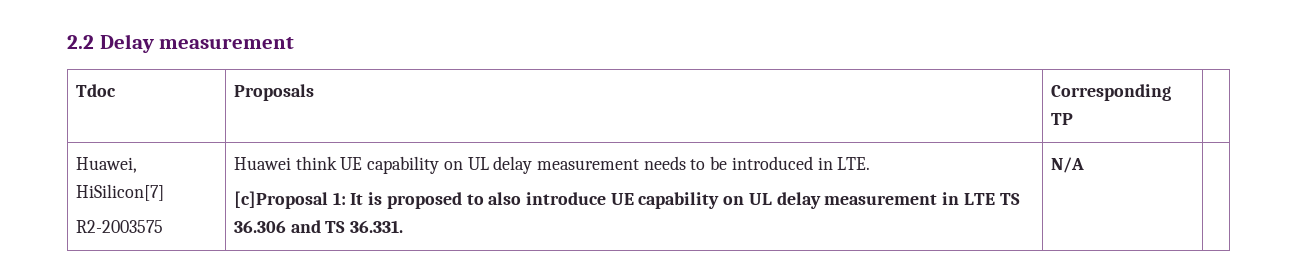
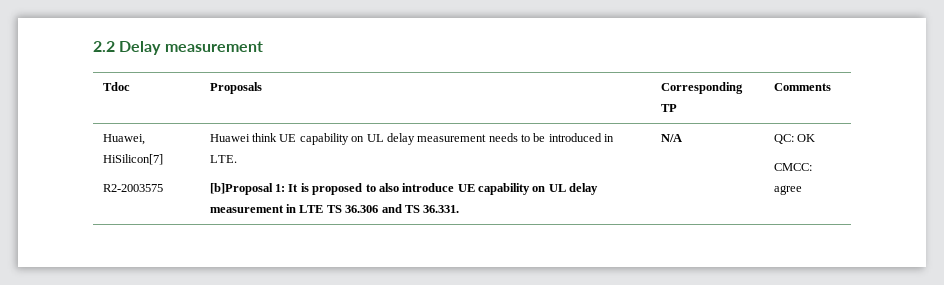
- Tdoc | Proposals | Corresponding TP |
+ Tdoc | Proposals | Corresponding TP | Comments
- [c]Proposal 1: It is proposed to also introduce UE capability on UL delay measurement in LTE TS 36.306 and TS 36.331.
+ [b]Proposal 1: It is proposed to also introduce UE capability on UL delay measurement in LTE TS 36.306 and TS 36.331.
+ QC: OK
+ CMCC: agree

